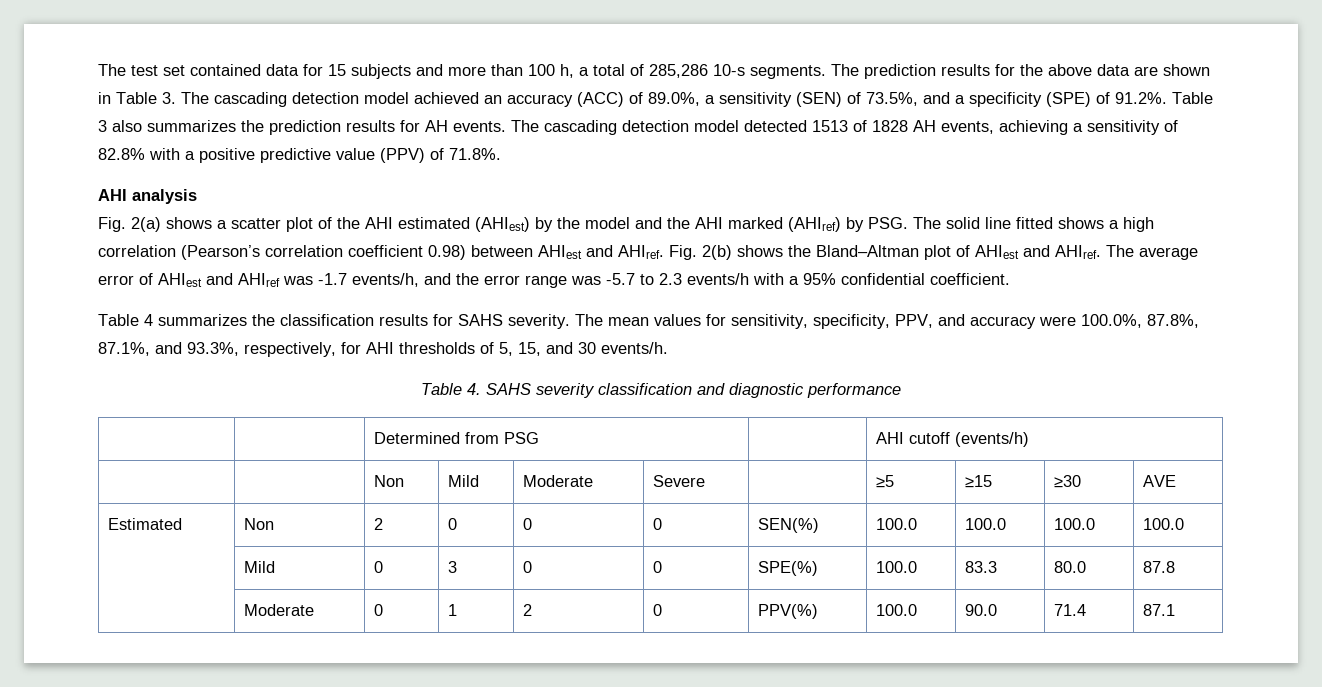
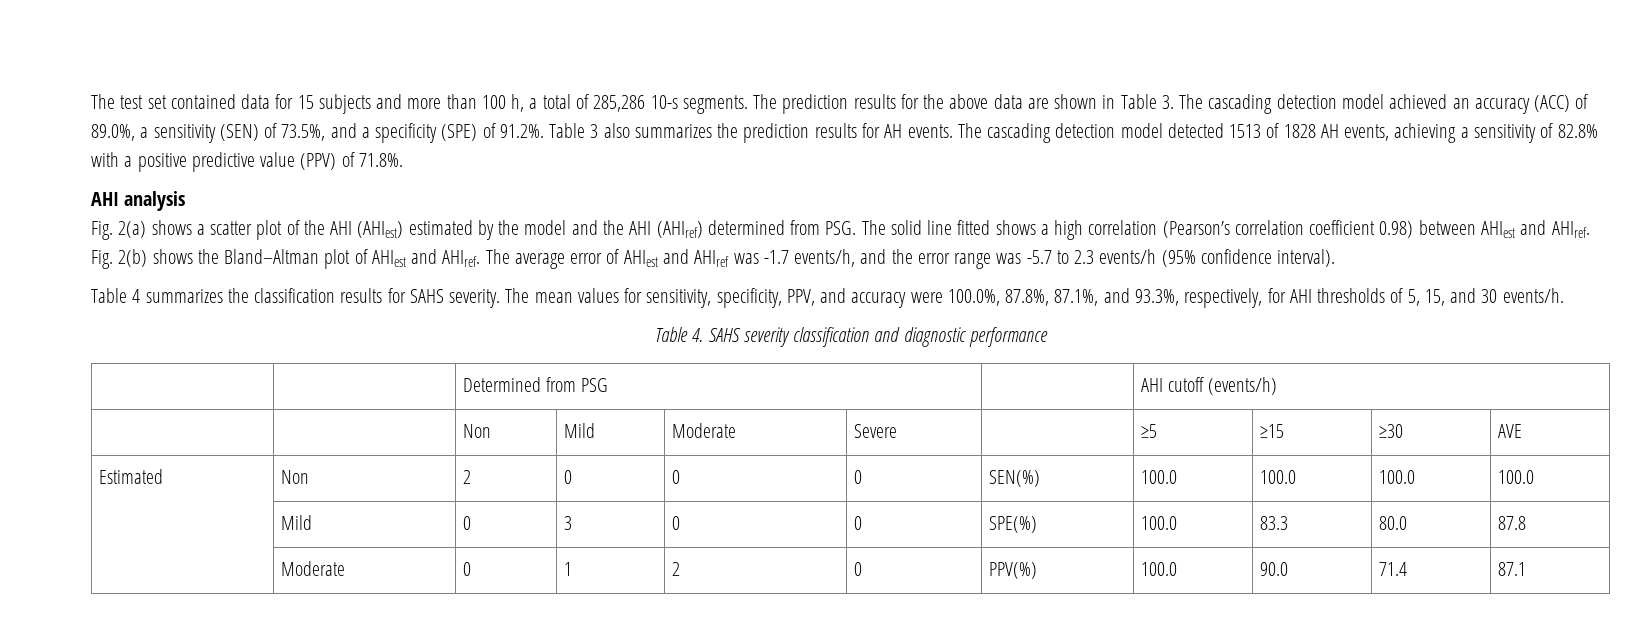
- Fig. 2(a) shows a scatter plot of the AHI estimated (AHIest) by the model and the AHI marked (AHIref) by PSG. The solid line fitted shows a high correlation (Pearson’s correlation coefficient 0.98) between AHIest and AHIref.
+ Fig. 2(a) shows a scatter plot of the AHI (AHIest) estimated by the model and the AHI (AHIref) determined from PSG. The solid line fitted shows a high correlation (Pearson’s correlation coefficient 0.98) between AHIest and AHIref.
- The average error of AHIest and AHIref was -1.7 events/h, and the error range was -5.7 to 2.3 events/h with a 95% confidential coefficient.
+ The average error of AHIest and AHIref was -1.7 events/h, and the error range was -5.7 to 2.3 events/h (95% confidence interval).

